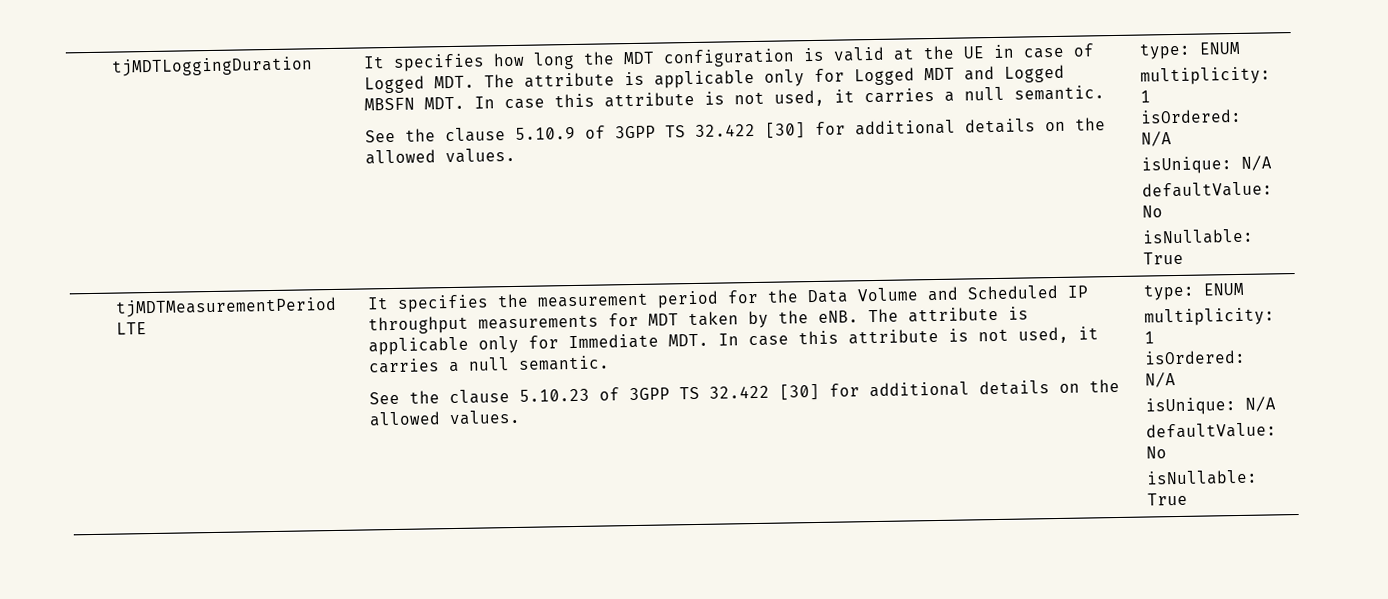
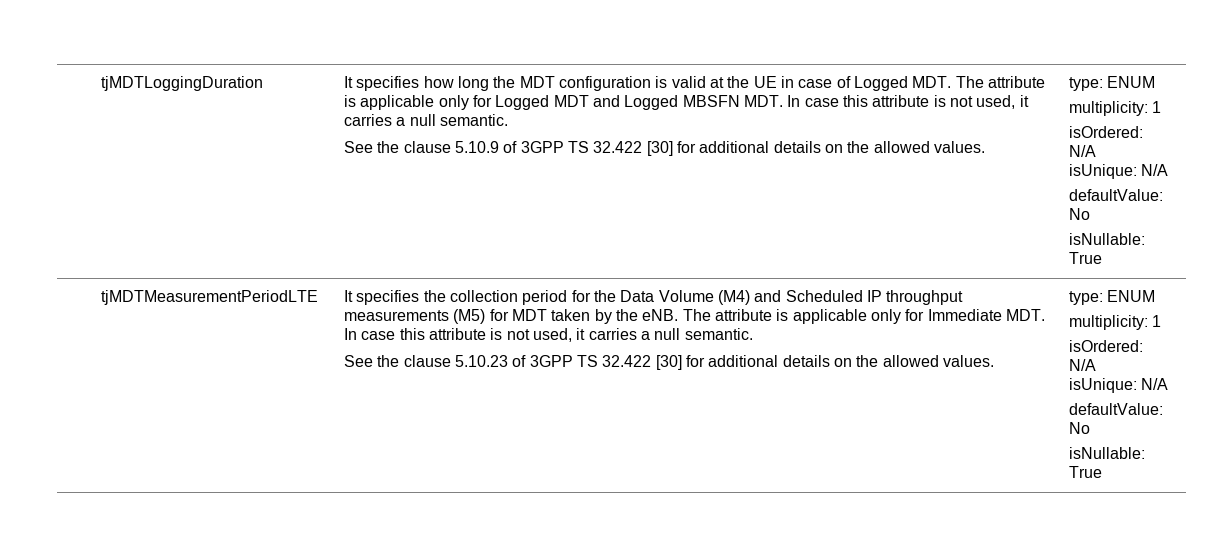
- It specifies the measurement period for the Data Volume and Scheduled IP throughput measurements for MDT taken by the eNB.
+ It specifies the collection period for the Data Volume (M4) and Scheduled IP throughput measurements (M5) for MDT taken by the eNB.

